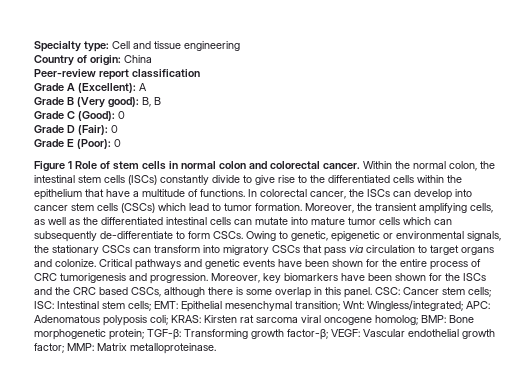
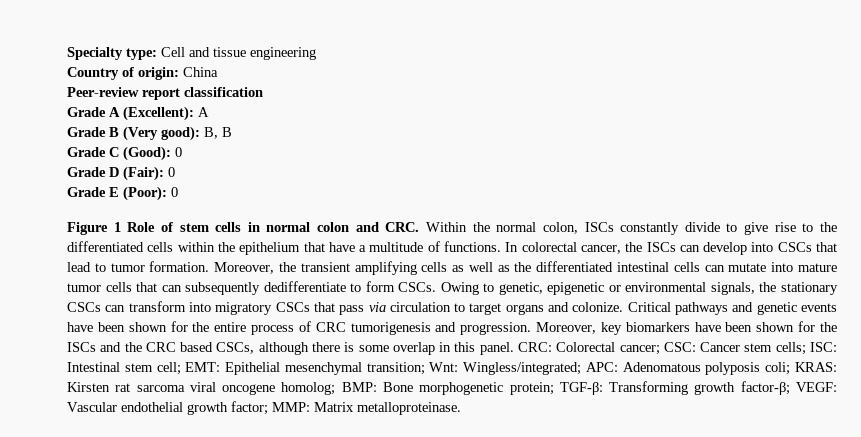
- Figure 1 Role of stem cells in normal colon and colorectal cancer. Within the normal colon, the intestinal stem cells (ISCs) constantly divide to give rise to the differentiated cells within the epithelium that have a multitude of functions.
+ Figure 1 Role of stem cells in normal colon and CRC. Within the normal colon, ISCs constantly divide to give rise to the differentiated cells within the epithelium that have a multitude of functions.
- In colorectal cancer, the ISCs can develop into cancer stem cells (CSCs) which lead to tumor formation.
+ In colorectal cancer, the ISCs can develop into CSCs that lead to tumor formation.
- Moreover, the transient amplifying cells, as well as the differentiated intestinal cells can mutate into mature tumor cells which can subsequently de-differentiate to form CSCs.
+ Moreover, the transient amplifying cells as well as the differentiated intestinal cells can mutate into mature tumor cells that can subsequently dedifferentiate to form CSCs.
- CSC: Cancer stem cells; ISC: Intestinal stem cells; EMT: Epithelial mesenchymal transition; Wnt: Wingless/integrated; APC: Adenomatous polyposis coli; KRAS: Kirsten rat sarcoma viral oncogene homolog; BMP: Bone morphogenetic protein; TGF-β: Transforming growth factor-β; VEGF: Vascular endothelial growth factor; MMP: Matrix metalloproteinase.
+ CRC: Colorectal cancer; CSC: Cancer stem cells; ISC: Intestinal stem cell; EMT: Epithelial mesenchymal transition; Wnt: Wingless/integrated; APC: Adenomatous polyposis coli; KRAS: Kirsten rat sarcoma viral oncogene homolog; BMP: Bone morphogenetic protein; TGF-β: Transforming growth factor-β; VEGF: Vascular endothelial growth factor; MMP: Matrix metalloproteinase.

